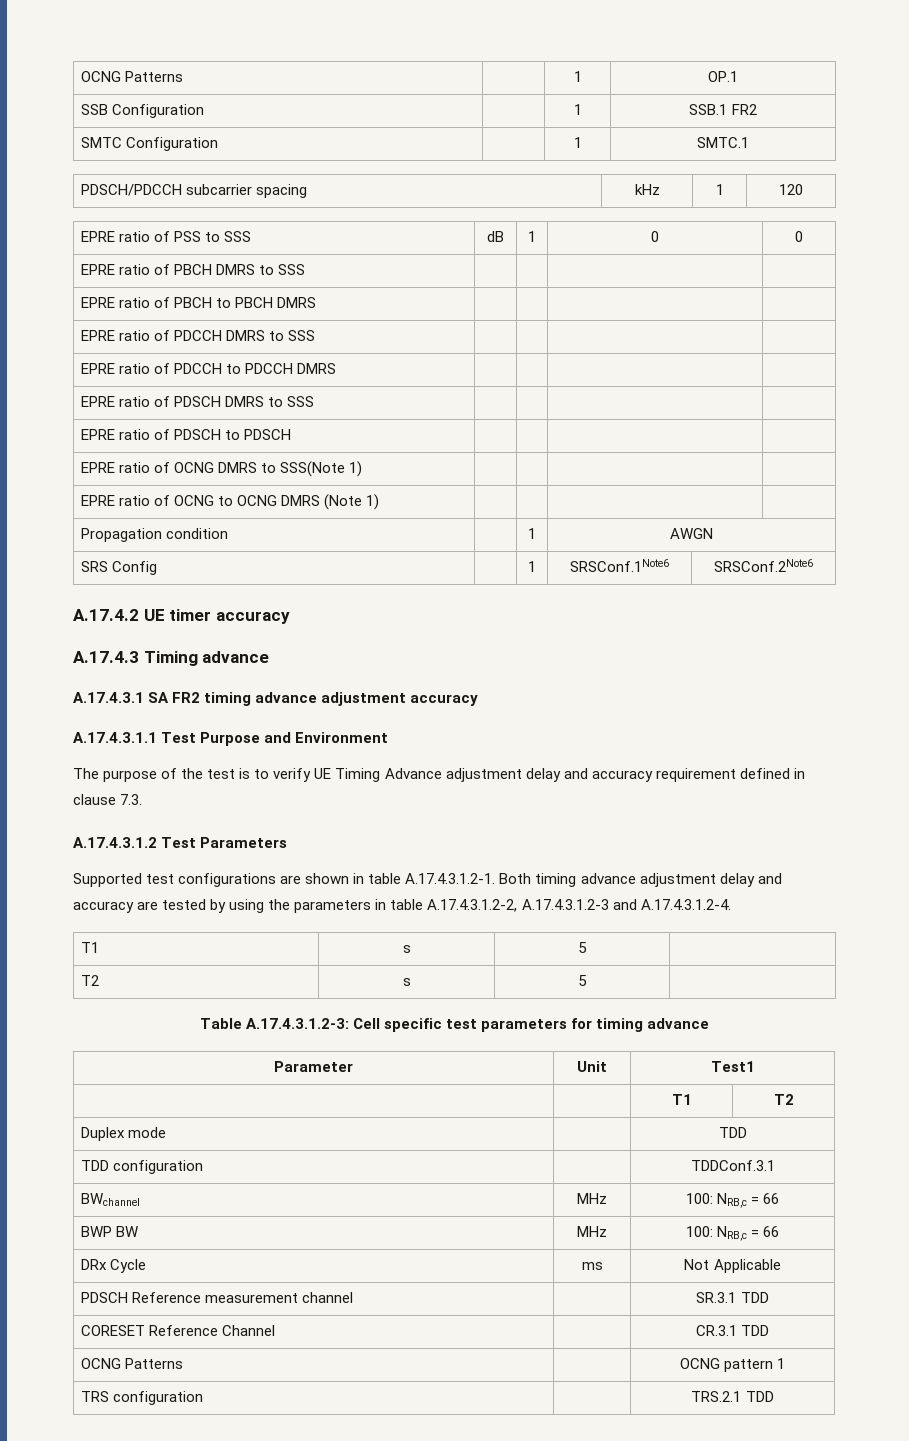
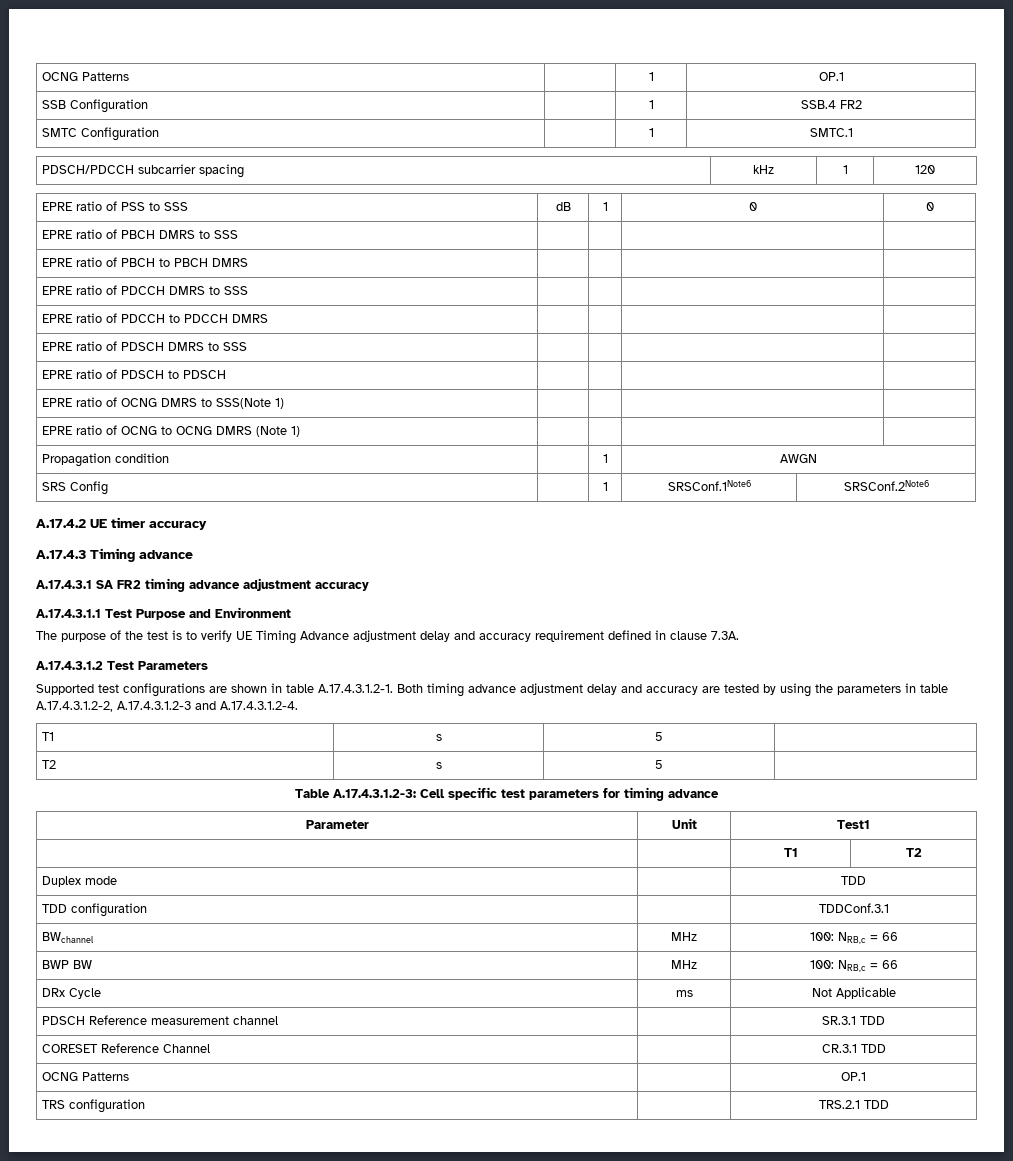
- SSB Configuration | | 1 | SSB.1 FR2
+ SSB Configuration | | 1 | SSB.4 FR2
- The purpose of the test is to verify UE Timing Advance adjustment delay and accuracy requirement defined in clause 7.3.
+ The purpose of the test is to verify UE Timing Advance adjustment delay and accuracy requirement defined in clause 7.3A.
- OCNG Patterns | | OCNG pattern 1
+ OCNG Patterns | | OP.1

